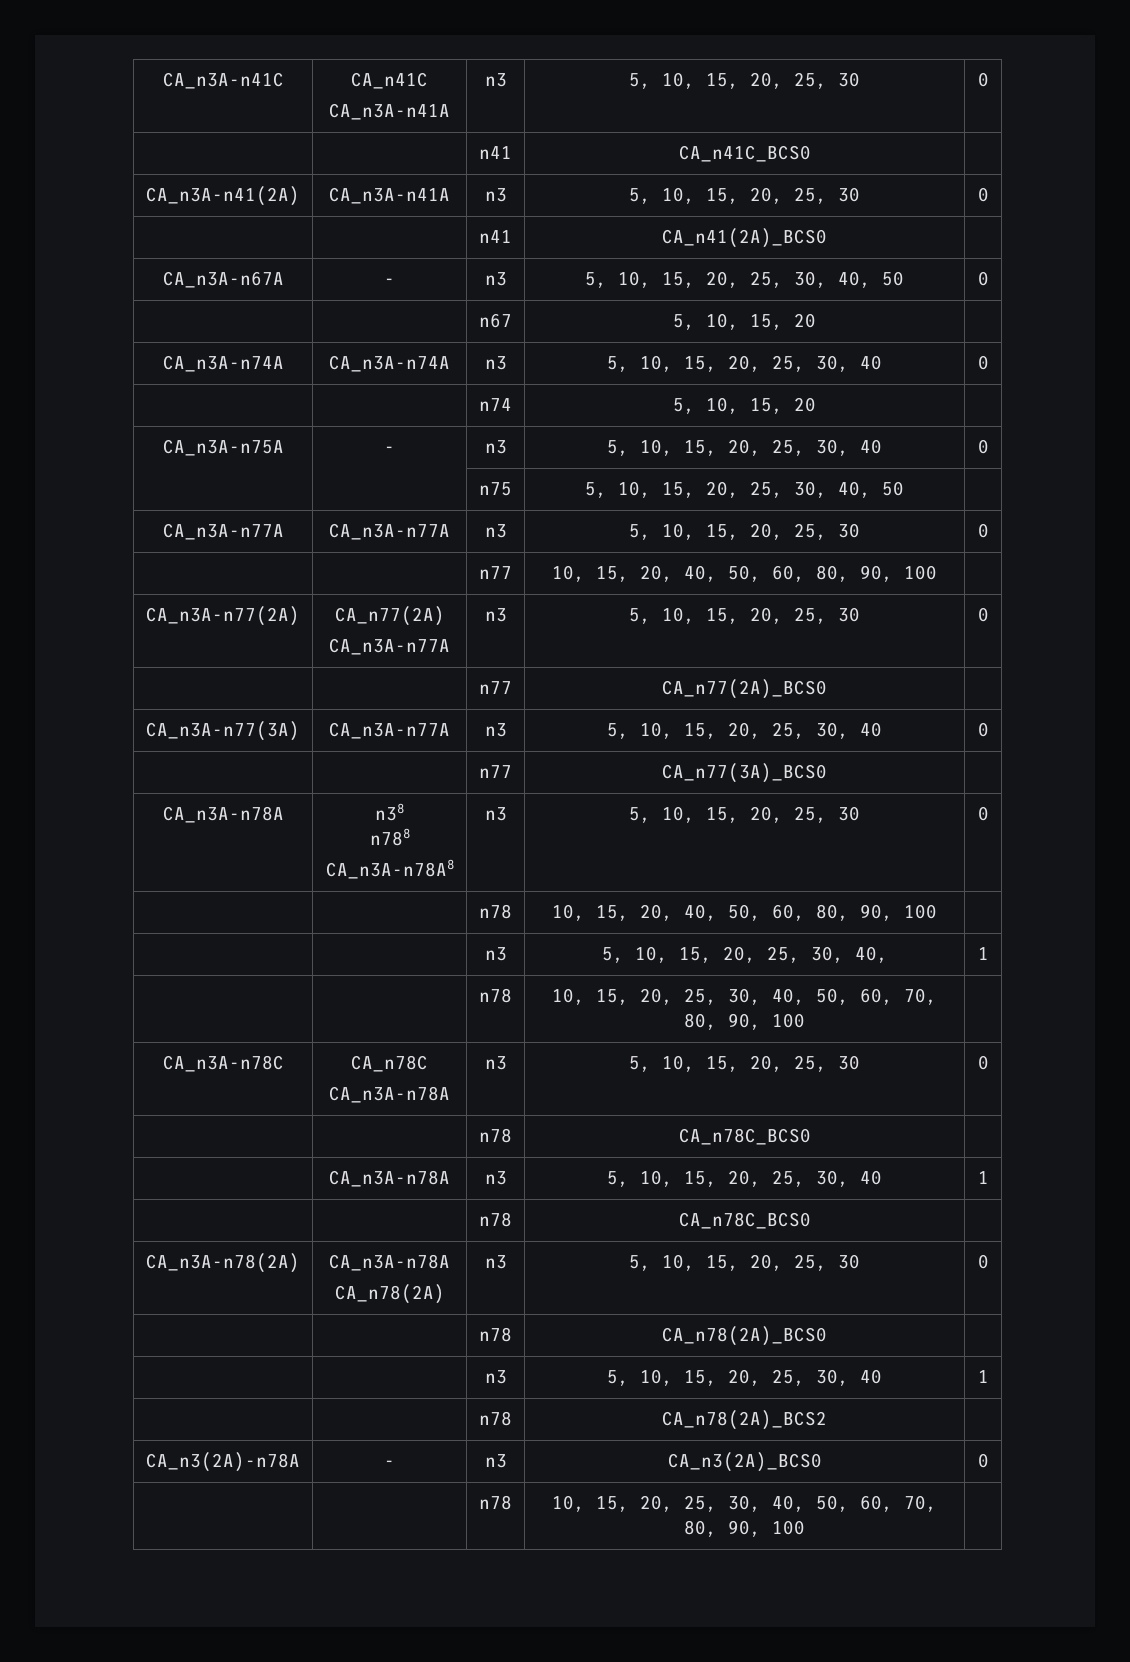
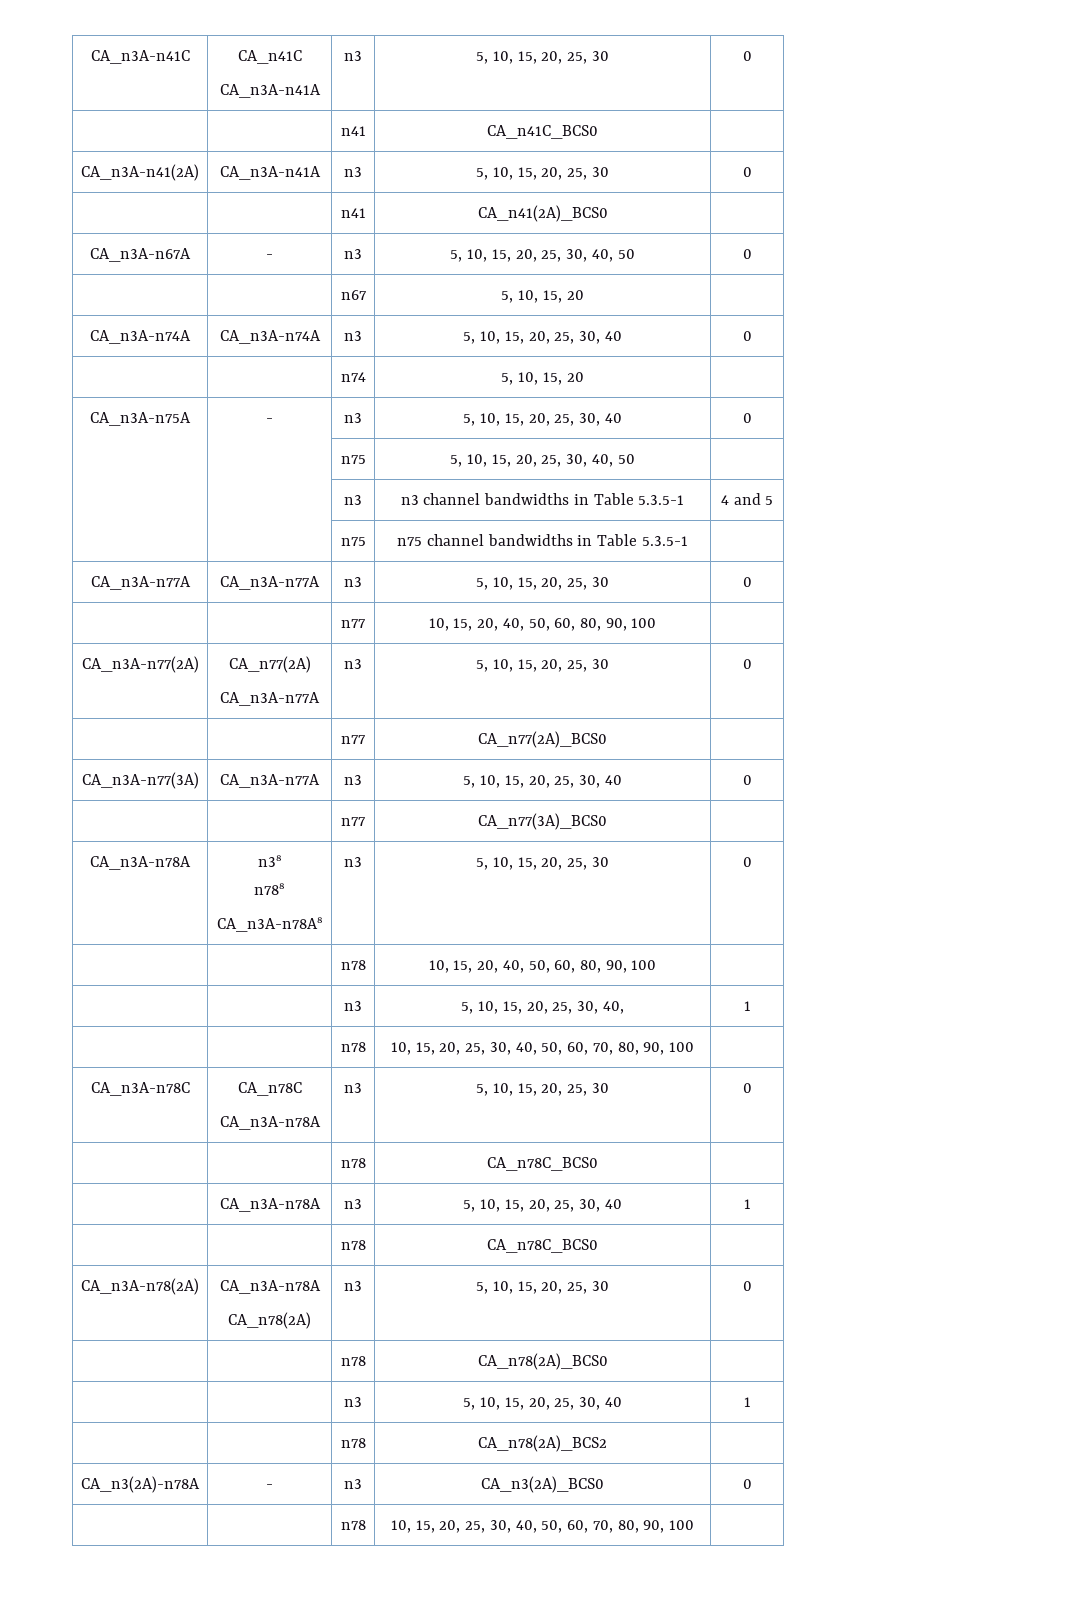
+ | | n3 | n3 channel bandwidths in Table 5.3.5-1 | 4 and 5
+ | | n75 | n75 channel bandwidths in Table 5.3.5-1 |

